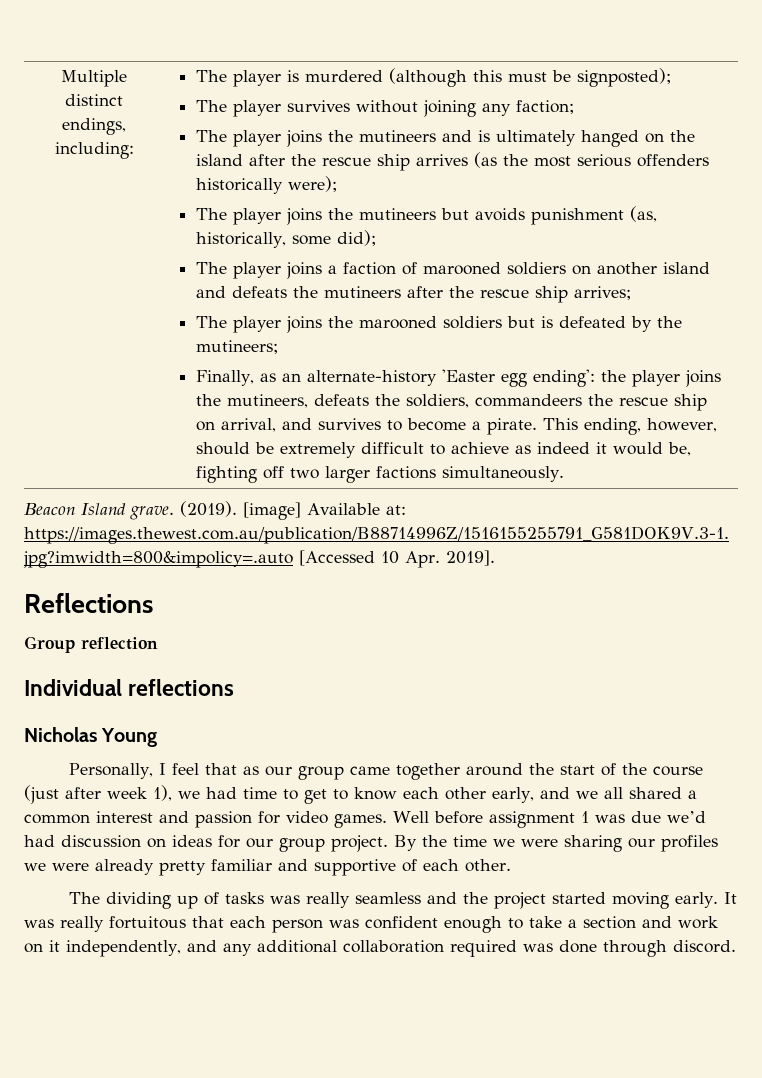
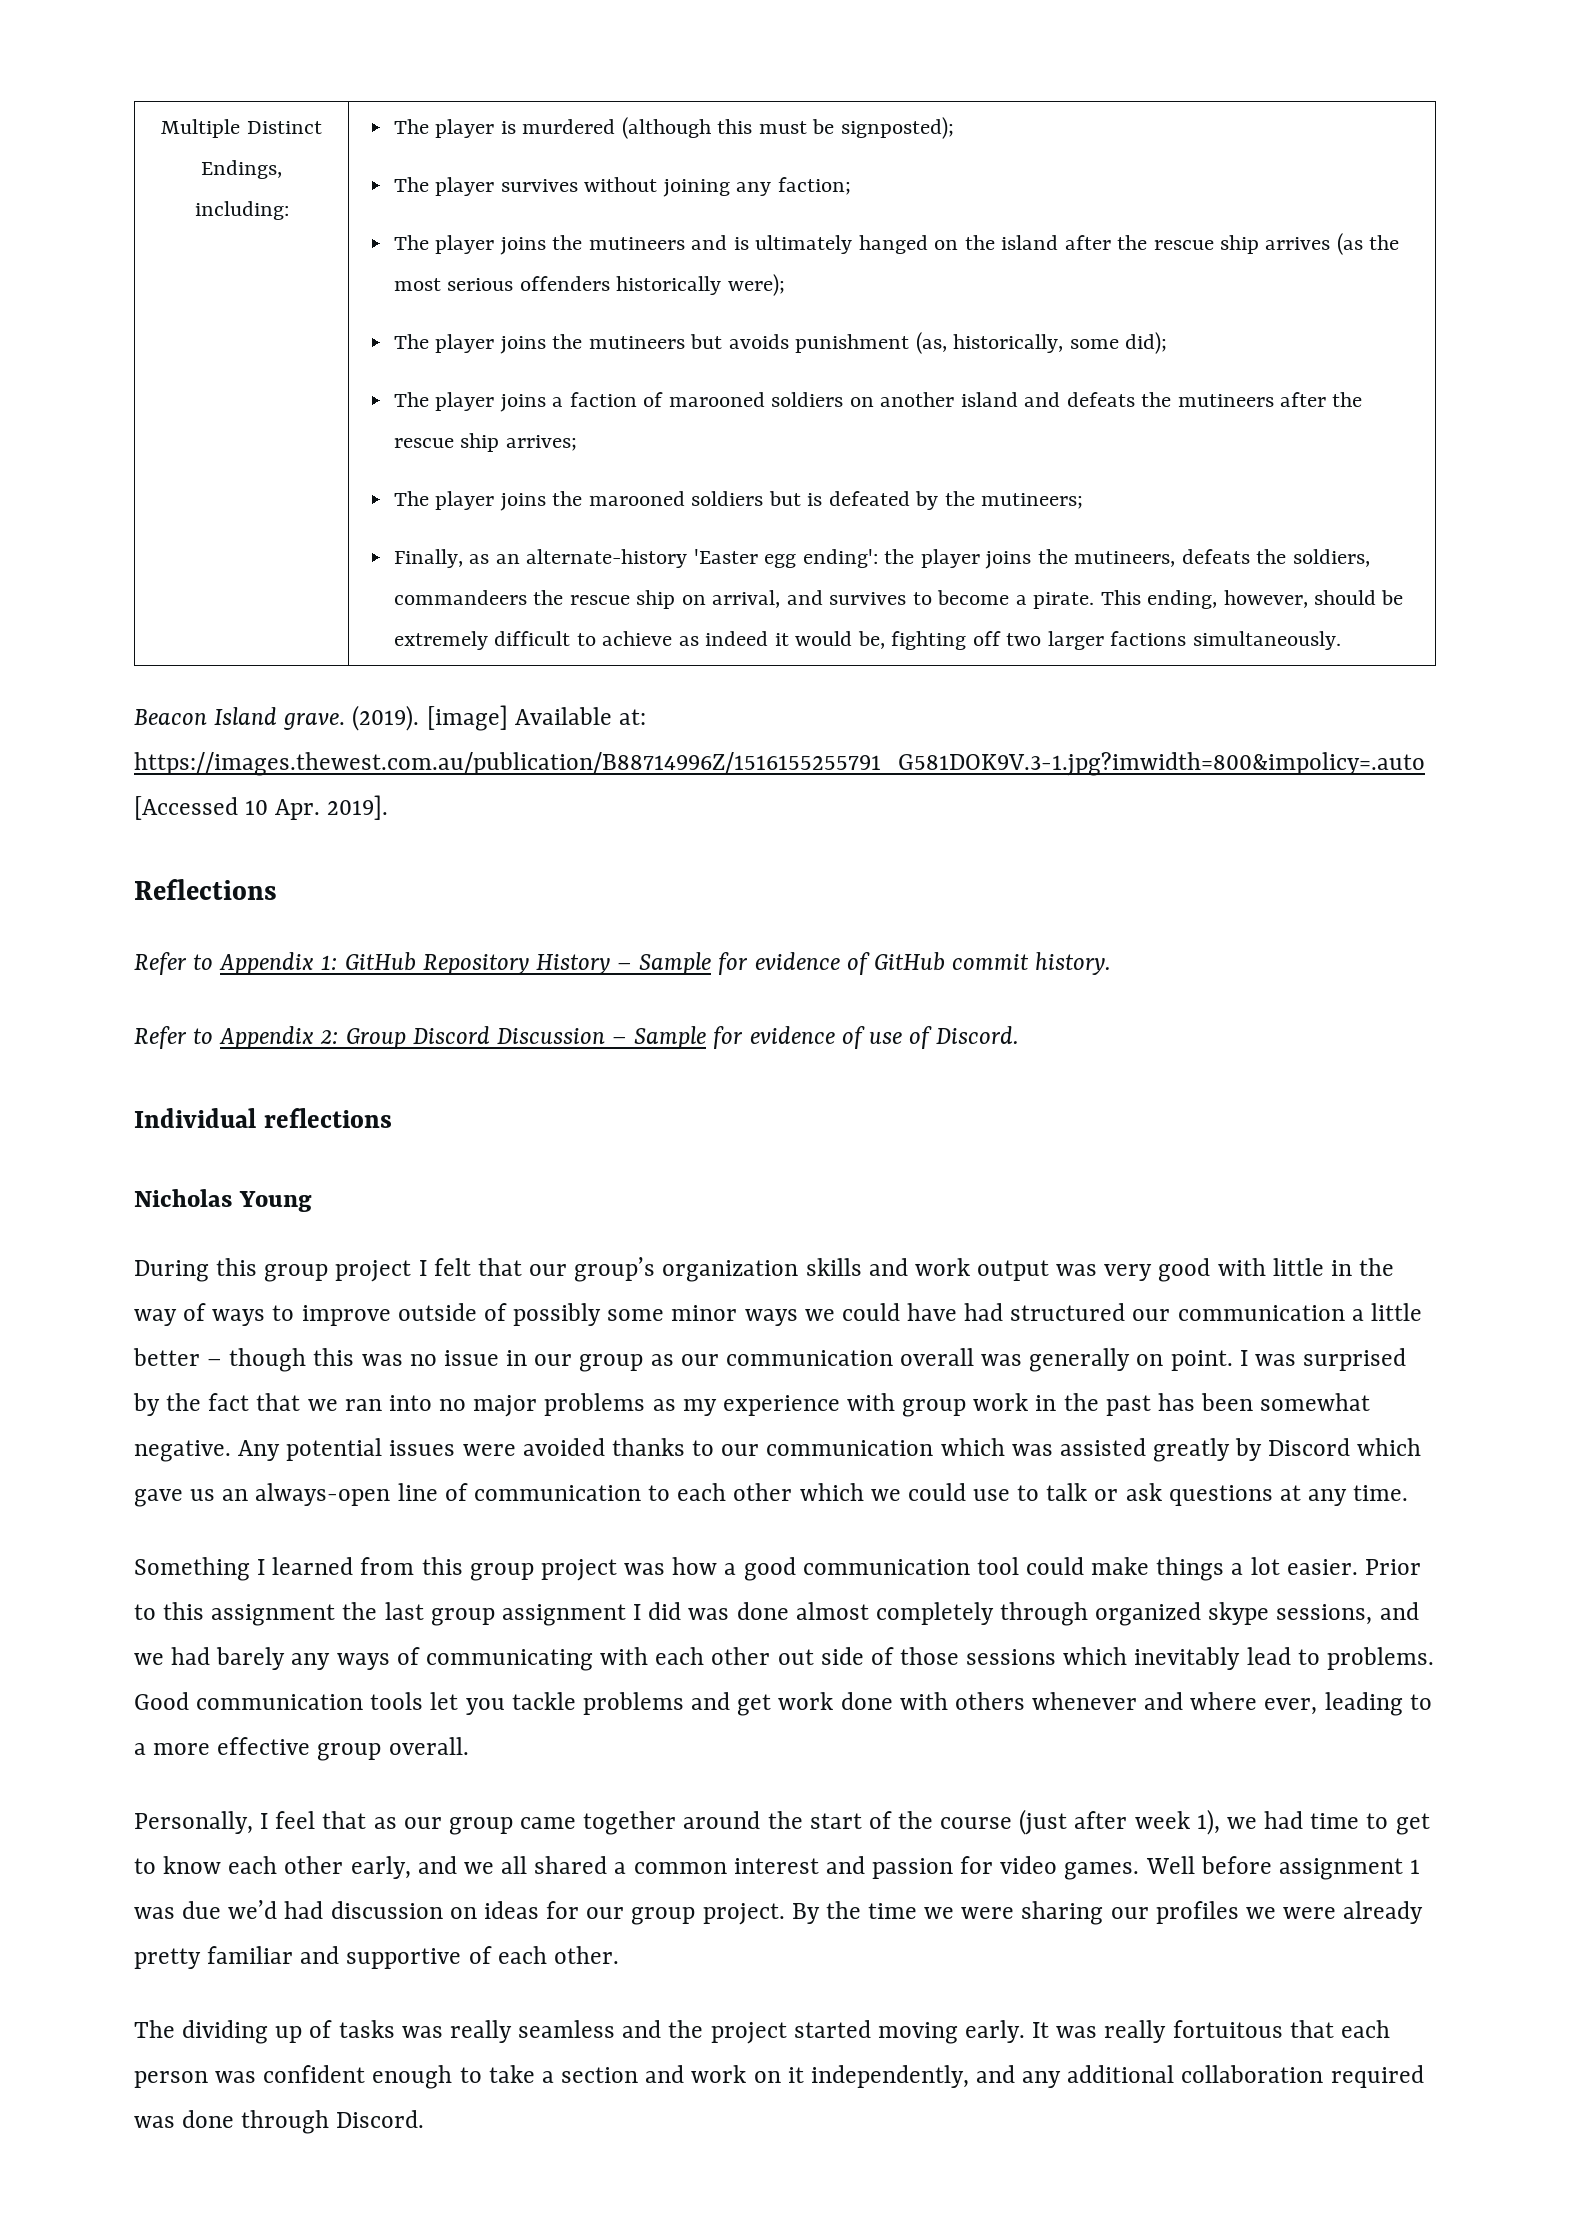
- Multiple distinct endings, including:
+ Multiple Distinct Endings, including:
- Group reflection
+ Refer to Appendix 1: GitHub Repository History – Sample for evidence of GitHub commit history.
+ Refer to Appendix 2: Group Discord Discussion – Sample for evidence of use of Discord.
  Individual reflections
  Nicholas Young
+ During this group project I felt that our group’s organization skills and work output was very good with little in the way of ways to improve outside of possibly some minor ways we could have had structured our communication a little better – though this was no issue in our group as our communication overall was generally on point. I was surprised by the fact that we ran into no major problems as my experience with group work in the past has been somewhat negative. Any potential issues were avoided thanks to our communication which was assisted greatly by Discord which gave us an always-open line of communication to each other which we could use to talk or ask questions at any time.
+ Something I learned from this group project was how a good communication tool could make things a lot easier. Prior to this assignment the last group assignment I did was done almost completely through organized skype sessions, and we had barely any ways of communicating with each other out side of those sessions which inevitably lead to problems. Good communication tools let you tackle problems and get work done with others whenever and where ever, leading to a more effective group overall.
- It was really fortuitous that each person was confident enough to take a section and work on it independently, and any additional collaboration required was done through discord.
+ It was really fortuitous that each person was confident enough to take a section and work on it independently, and any additional collaboration required was done through Discord.

